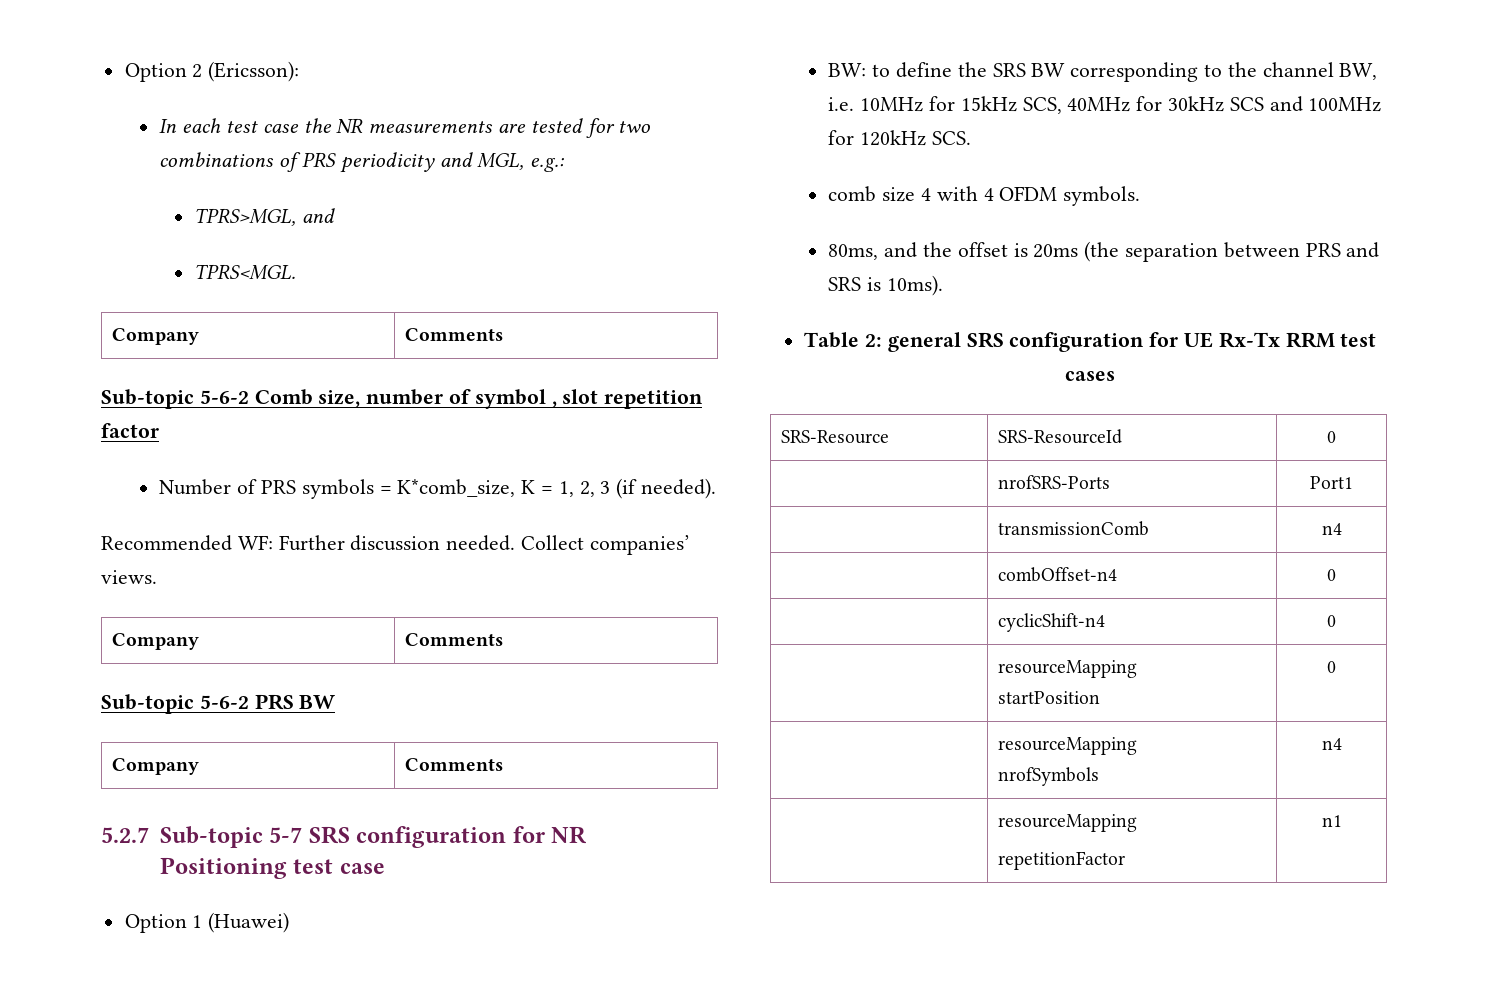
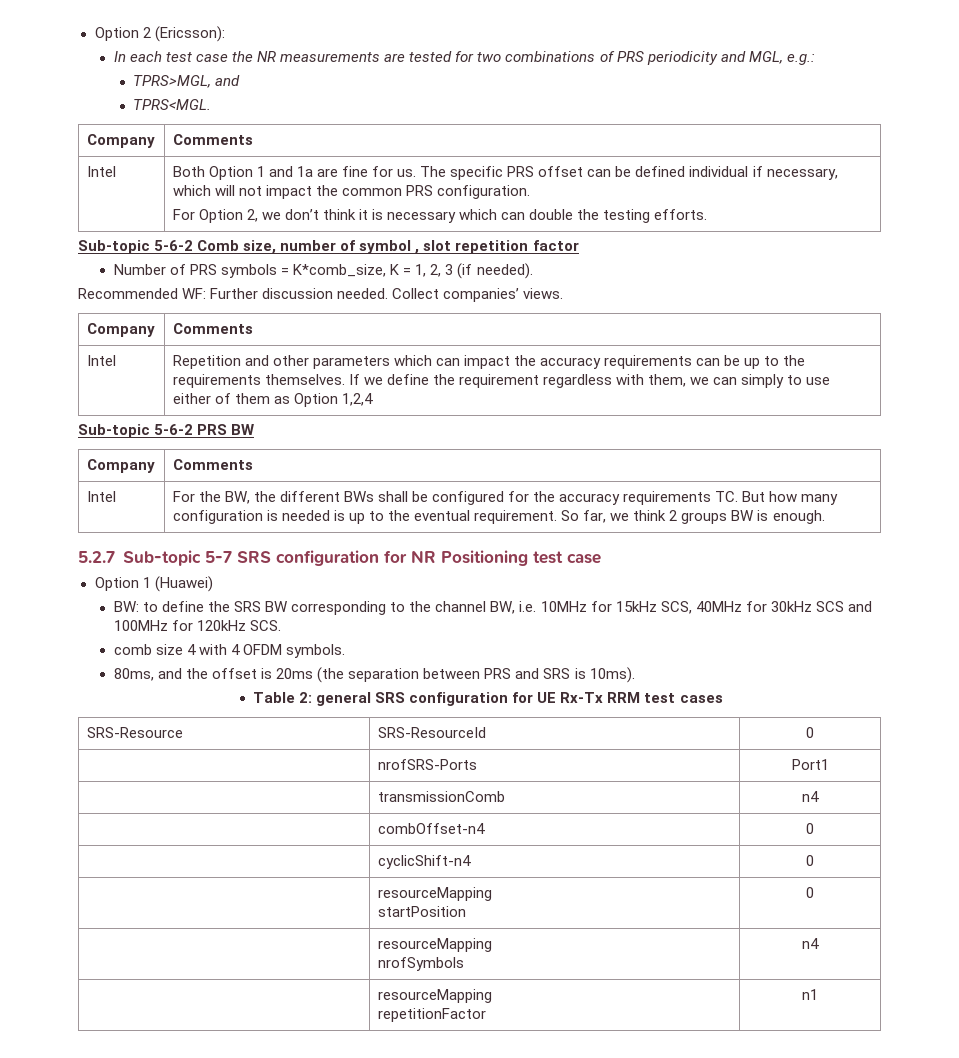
+ Intel | Both Option 1 and 1a are fine for us. The specific PRS offset can be defined individual if necessary, which will not impact the common PRS configuration.
+ For Option 2, we don’t think it is necessary which can double the testing efforts.
+ Intel | Repetition and other parameters which can impact the accuracy requirements can be up to the requirements themselves. If we define the requirement regardless with them, we can simply to use either of them as Option 1,2,4
+ Intel | For the BW, the different BWs shall be configured for the accuracy requirements TC. But how many configuration is needed is up to the eventual requirement. So far, we think 2 groups BW is enough.

